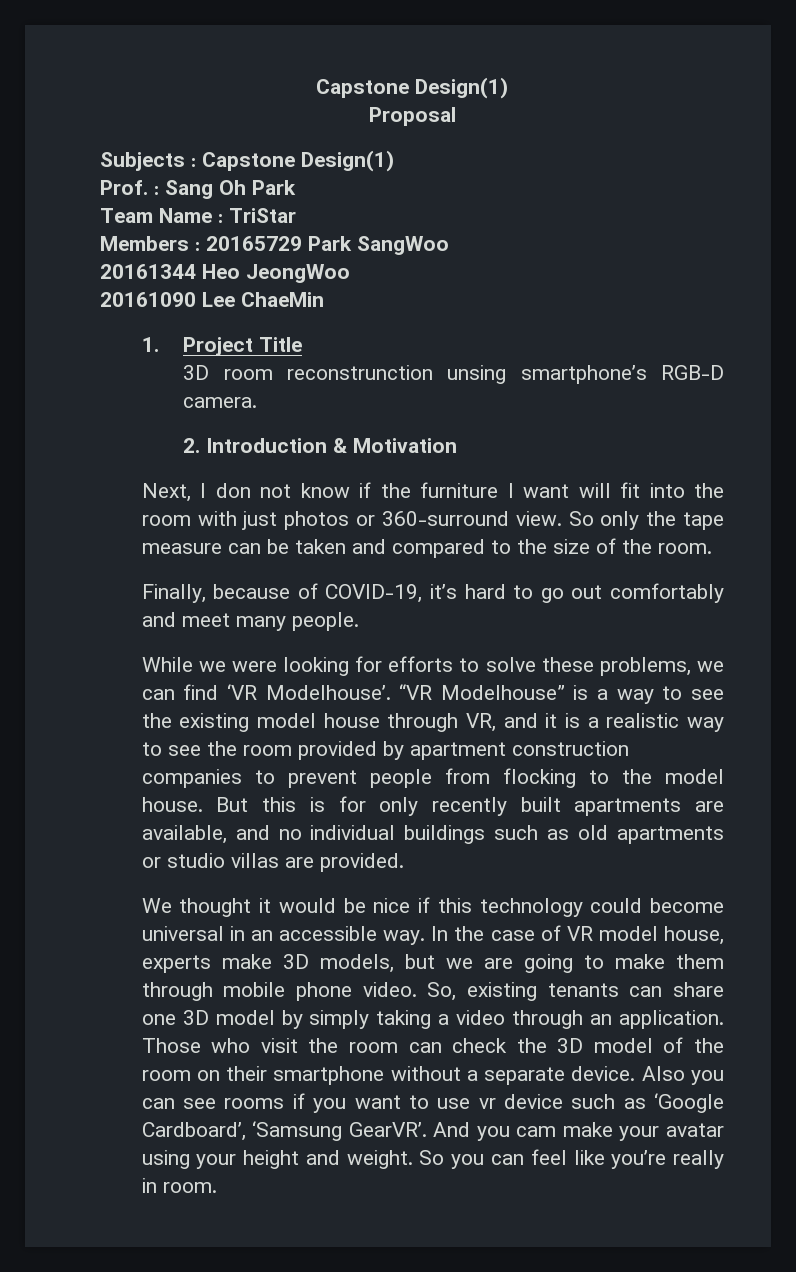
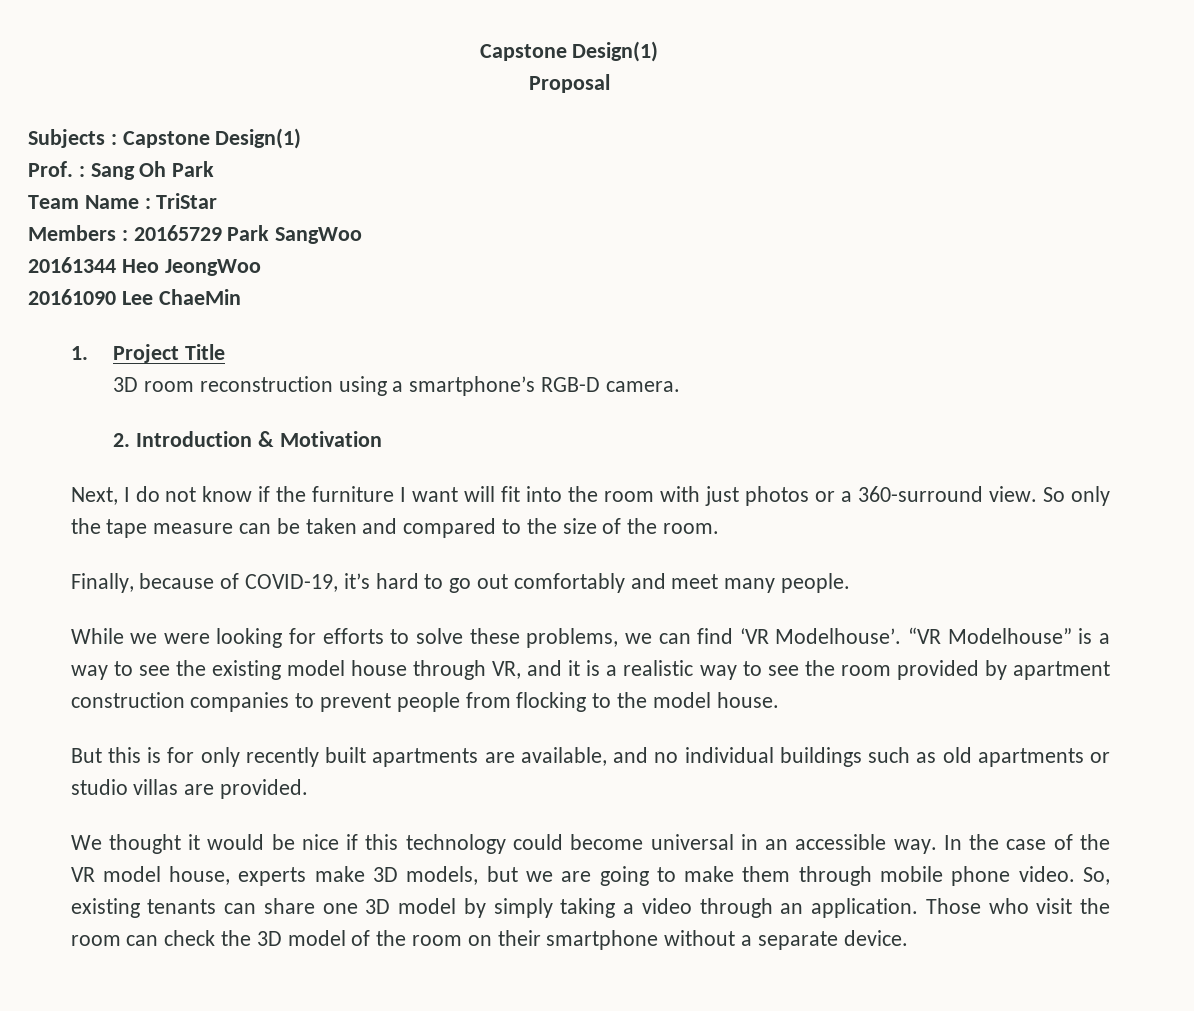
- 3D room reconstrunction unsing smartphone’s RGB-D camera.
+ 3D room reconstruction using a smartphone’s RGB-D camera.
- Next, I don not know if the furniture I want will fit into the room with just photos or 360-surround view.
+ Next, I do not know if the furniture I want will fit into the room with just photos or a 360-surround view.
- “VR Modelhouse” is a way to see the existing model house through VR, and it is a realistic way to see the room provided by apartment construction companies to prevent people from flocking to the model house. But this is for only recently built apartments are available, and no individual buildings such as old apartments or studio villas are provided.
+ “VR Modelhouse” is a way to see the existing model house through VR, and it is a realistic way to see the room provided by apartment construction companies to prevent people from flocking to the model house.
+ But this is for only recently built apartments are available, and no individual buildings such as old apartments or studio villas are provided.
- In the case of VR model house, experts make 3D models, but we are going to make them through mobile phone video.
+ In the case of the VR model house, experts make 3D models, but we are going to make them through mobile phone video.
- Also you can see rooms if you want to use vr device such as ‘Google Cardboard’, ‘Samsung GearVR’. And you cam make your avatar using your height and weight. So you can feel like you’re really in room.

